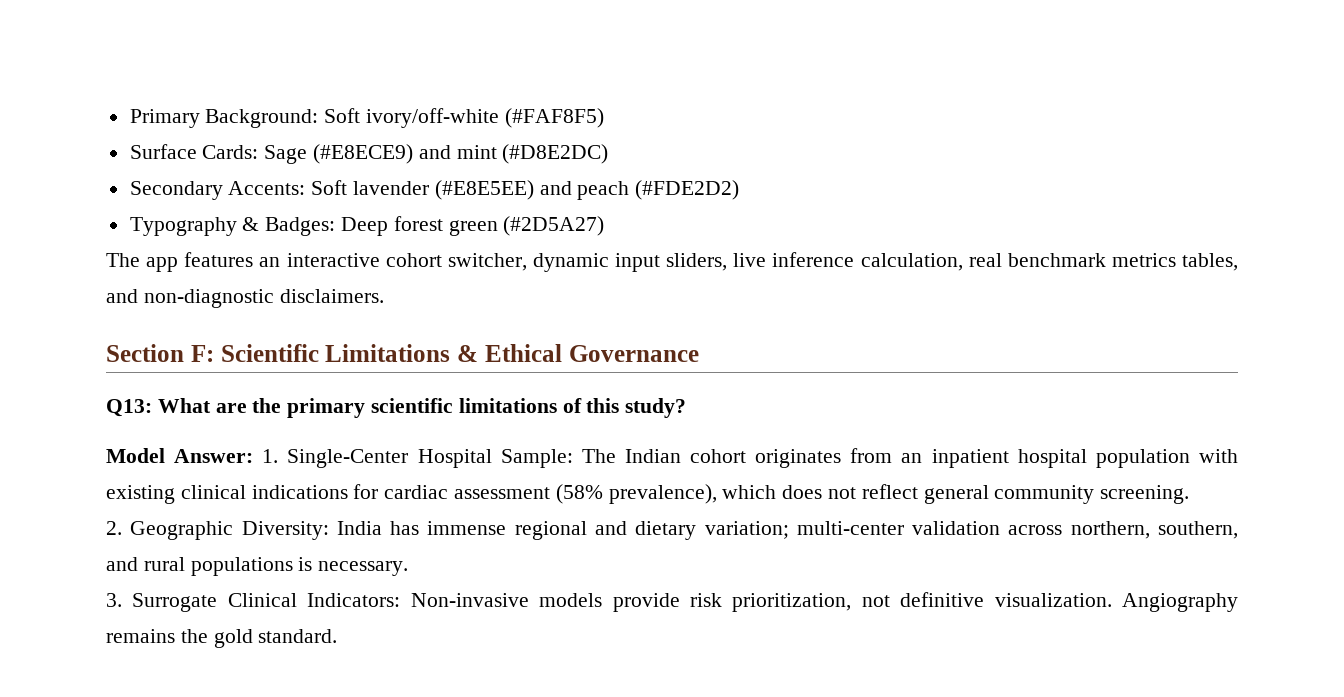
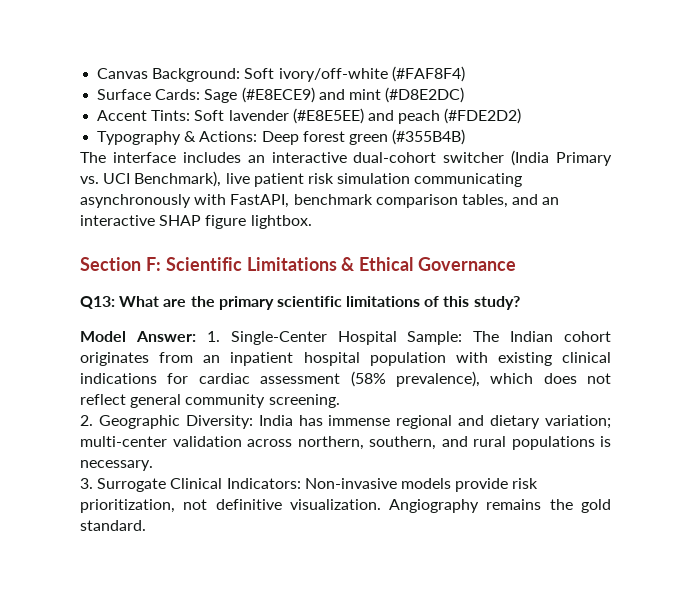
- Primary Background: Soft ivory/off-white (#FAF8F5)
+ Canvas Background: Soft ivory/off-white (#FAF8F4)
- Secondary Accents: Soft lavender (#E8E5EE) and peach (#FDE2D2)
+ Accent Tints: Soft lavender (#E8E5EE) and peach (#FDE2D2)
- Typography & Badges: Deep forest green (#2D5A27)
- The app features an interactive cohort switcher, dynamic input sliders, live inference calculation, real benchmark metrics tables, and non-diagnostic disclaimers.
+ Typography & Actions: Deep forest green (#355B4B)
+ The interface includes an interactive dual-cohort switcher (India Primary vs. UCI Benchmark), live patient risk simulation communicating asynchronously with FastAPI, benchmark comparison tables, and an interactive SHAP figure lightbox.

